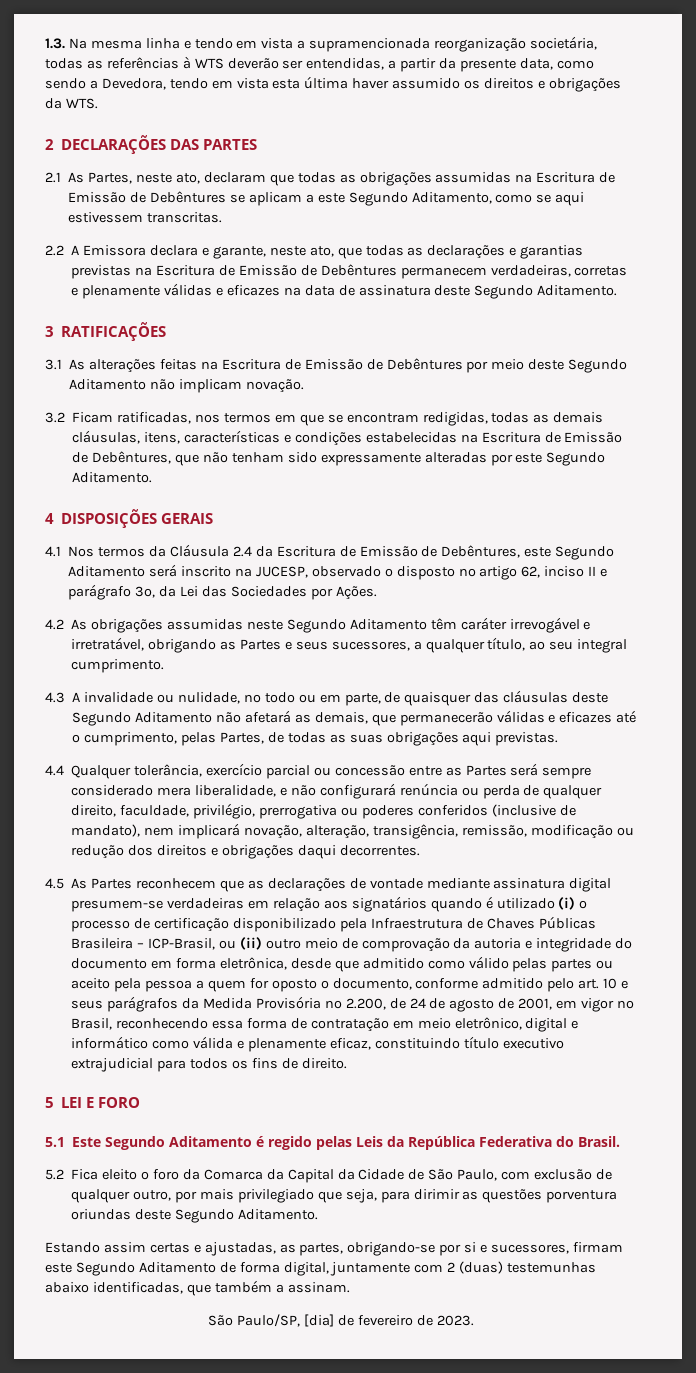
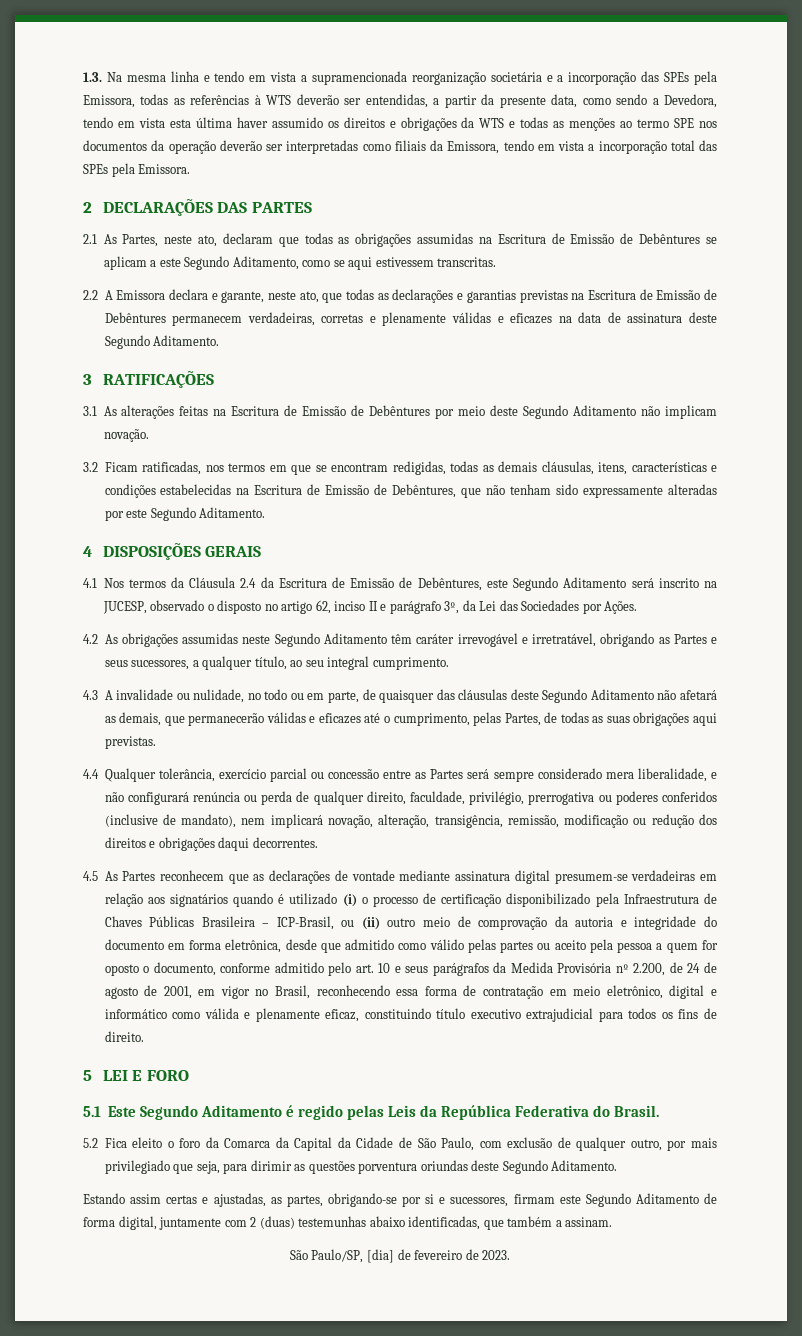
- 1.3. Na mesma linha e tendo em vista a supramencionada reorganização societária, todas as referências à WTS deverão ser entendidas, a partir da presente data, como sendo a Devedora, tendo em vista esta última haver assumido os direitos e obrigações da WTS.
+ 1.3. Na mesma linha e tendo em vista a supramencionada reorganização societária e a incorporação das SPEs pela Emissora, todas as referências à WTS deverão ser entendidas, a partir da presente data, como sendo a Devedora, tendo em vista esta última haver assumido os direitos e obrigações da WTS e todas as menções ao termo SPE nos documentos da operação deverão ser interpretadas como filiais da Emissora, tendo em vista a incorporação total das SPEs pela Emissora.

